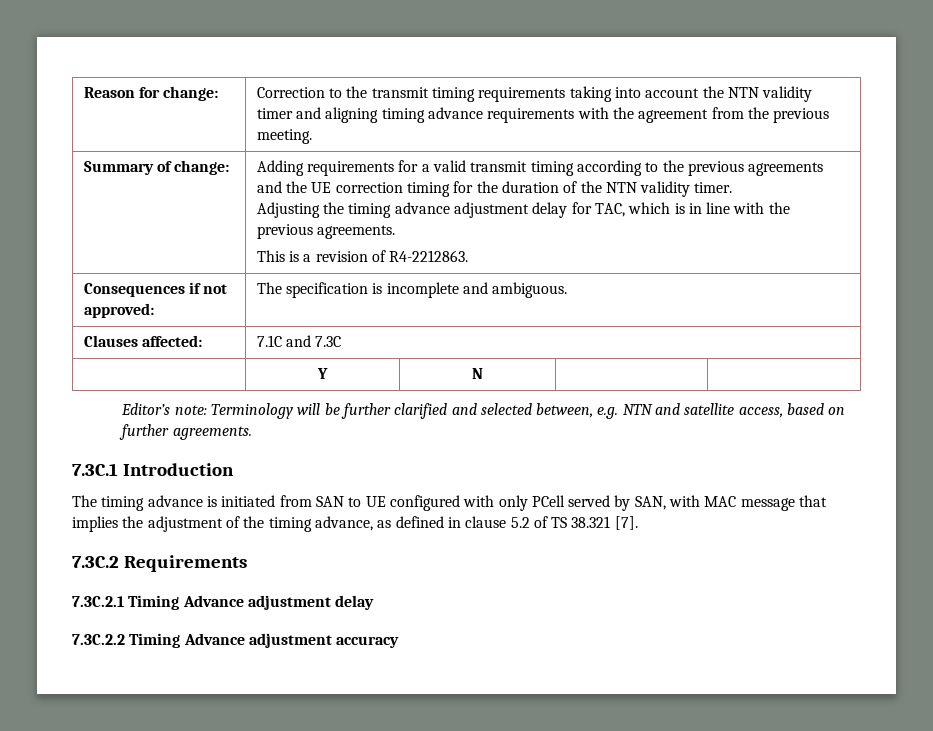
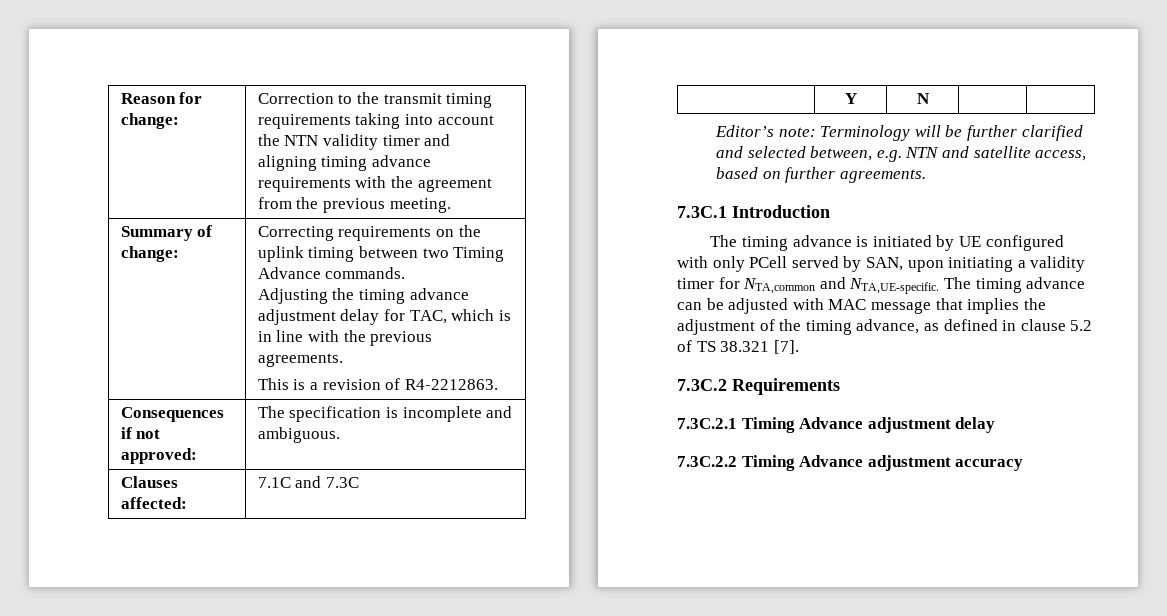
- Adding requirements for a valid transmit timing according to the previous agreements and the UE correction timing for the duration of the NTN validity timer.
+ Correcting requirements on the uplink timing between two Timing Advance commands.
- The timing advance is initiated from SAN to UE configured with only PCell served by SAN, with MAC message that implies the adjustment of the timing advance, as defined in clause 5.2 of TS 38.321 [7].
+ The timing advance is initiated by UE configured with only PCell served by SAN, upon initiating a validity timer for NTA,common and NTA,UE-specific. The timing advance can be adjusted with MAC message that implies the adjustment of the timing advance, as defined in clause 5.2 of TS 38.321 [7].

